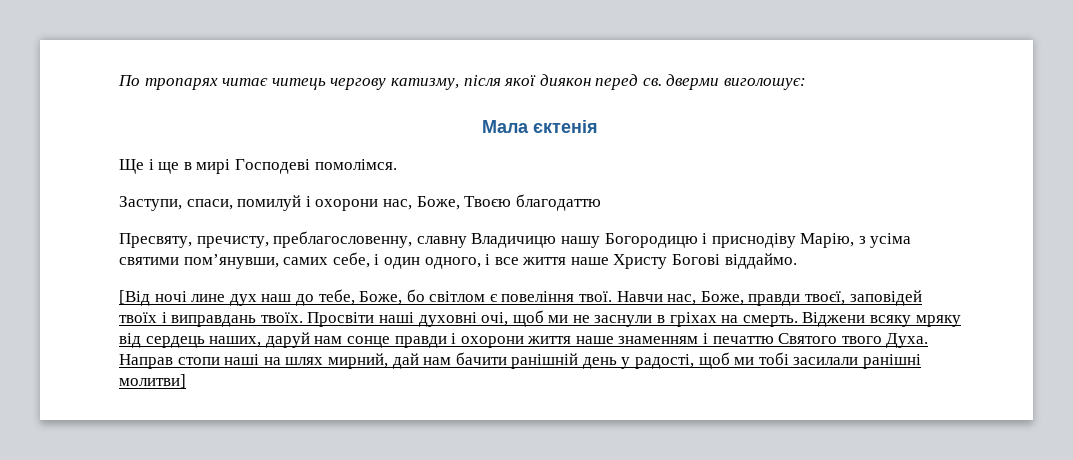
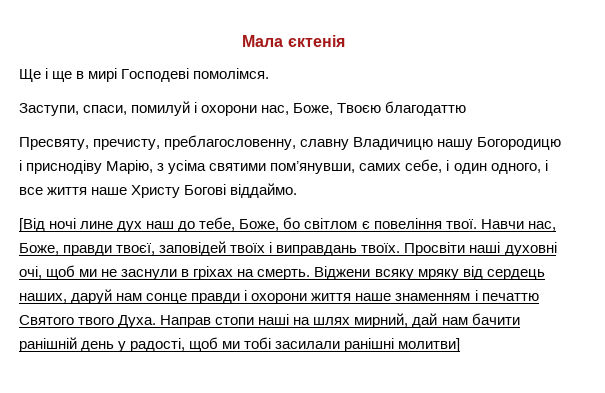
- По тропарях читає читець чергову катизму, після якої диякон перед св. дверми виголошує:

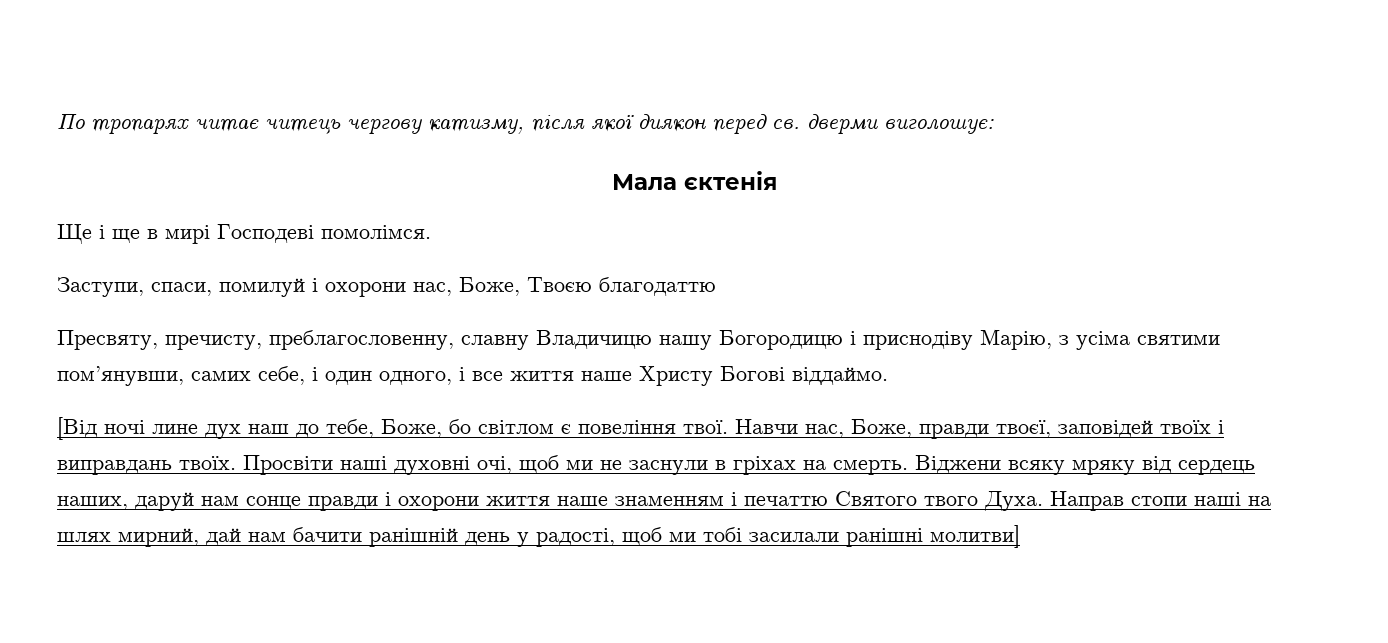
+ По тропарях читає читець чергову катизму, після якої диякон перед св. дверми виголошує:

